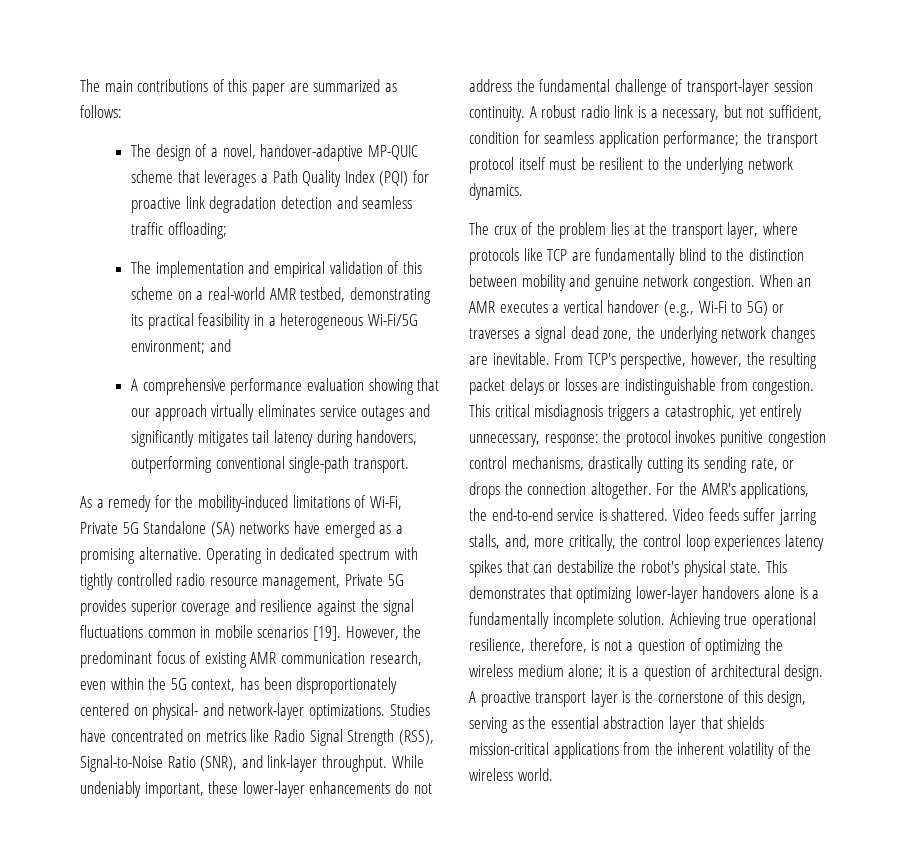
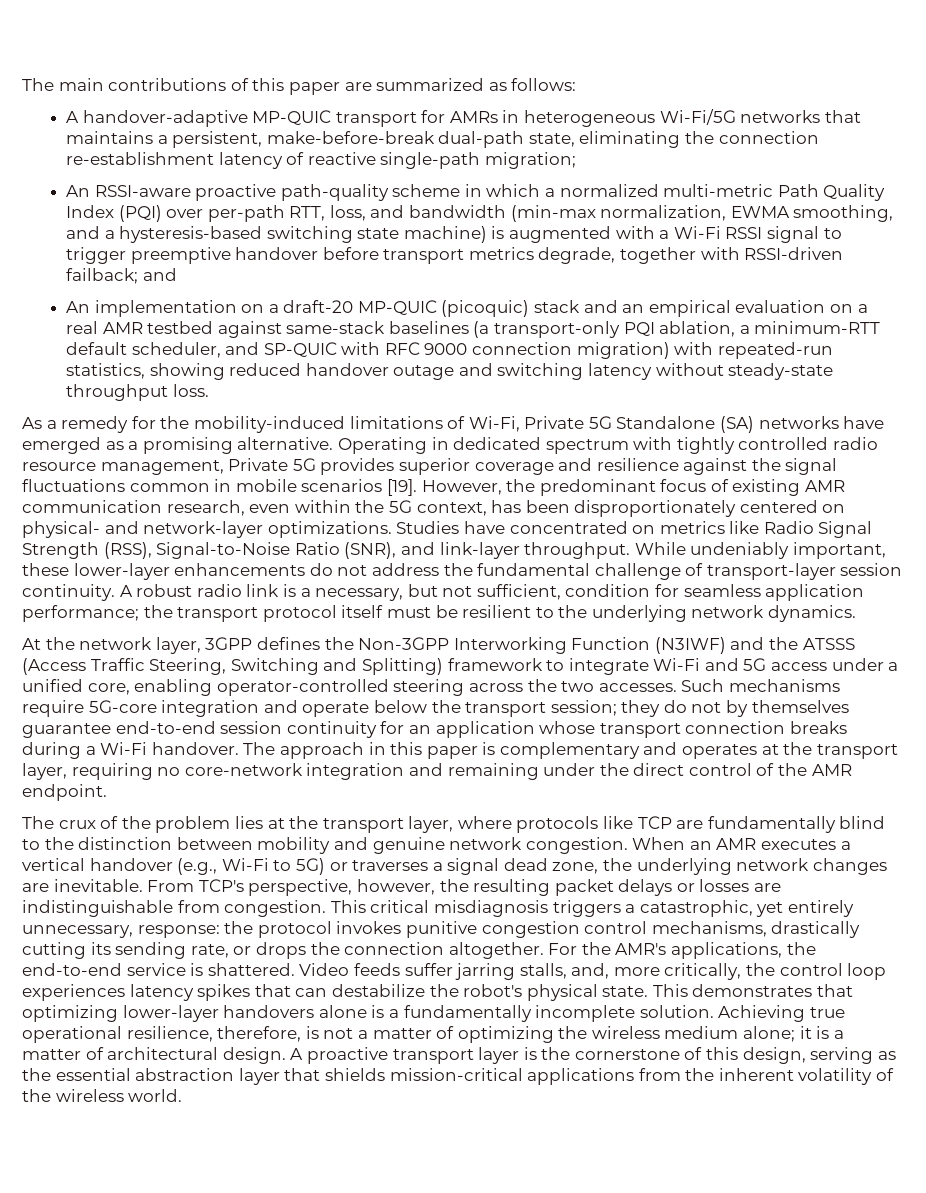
- The design of a novel, handover-adaptive MP-QUIC scheme that leverages a Path Quality Index (PQI) for proactive link degradation detection and seamless traffic offloading;
- The implementation and empirical validation of this scheme on a real-world AMR testbed, demonstrating its practical feasibility in a heterogeneous Wi-Fi/5G environment; and
- A comprehensive performance evaluation showing that our approach virtually eliminates service outages and significantly mitigates tail latency during handovers, outperforming conventional single-path transport.
+ A handover-adaptive MP-QUIC transport for AMRs in heterogeneous Wi-Fi/5G networks that maintains a persistent, make-before-break dual-path state, eliminating the connection re-establishment latency of reactive single-path migration;
+ An RSSI-aware proactive path-quality scheme in which a normalized multi-metric Path Quality Index (PQI) over per-path RTT, loss, and bandwidth (min-max normalization, EWMA smoothing, and a hysteresis-based switching state machine) is augmented with a Wi-Fi RSSI signal to trigger preemptive handover before transport metrics degrade, together with RSSI-driven failback; and
+ An implementation on a draft-20 MP-QUIC (picoquic) stack and an empirical evaluation on a real AMR testbed against same-stack baselines (a transport-only PQI ablation, a minimum-RTT default scheduler, and SP-QUIC with RFC 9000 connection migration) with repeated-run statistics, showing reduced handover outage and switching latency without steady-state throughput loss.
+ At the network layer, 3GPP defines the Non-3GPP Interworking Function (N3IWF) and the ATSSS (Access Traffic Steering, Switching and Splitting) framework to integrate Wi-Fi and 5G access under a unified core, enabling operator-controlled steering across the two accesses. Such mechanisms require 5G-core integration and operate below the transport session; they do not by themselves guarantee end-to-end session continuity for an application whose transport connection breaks during a Wi-Fi handover. The approach in this paper is complementary and operates at the transport layer, requiring no core-network integration and remaining under the direct control of the AMR endpoint.
- Achieving true operational resilience, therefore, is not a question of optimizing the wireless medium alone; it is a question of architectural design.
+ Achieving true operational resilience, therefore, is not a matter of optimizing the wireless medium alone; it is a matter of architectural design.

